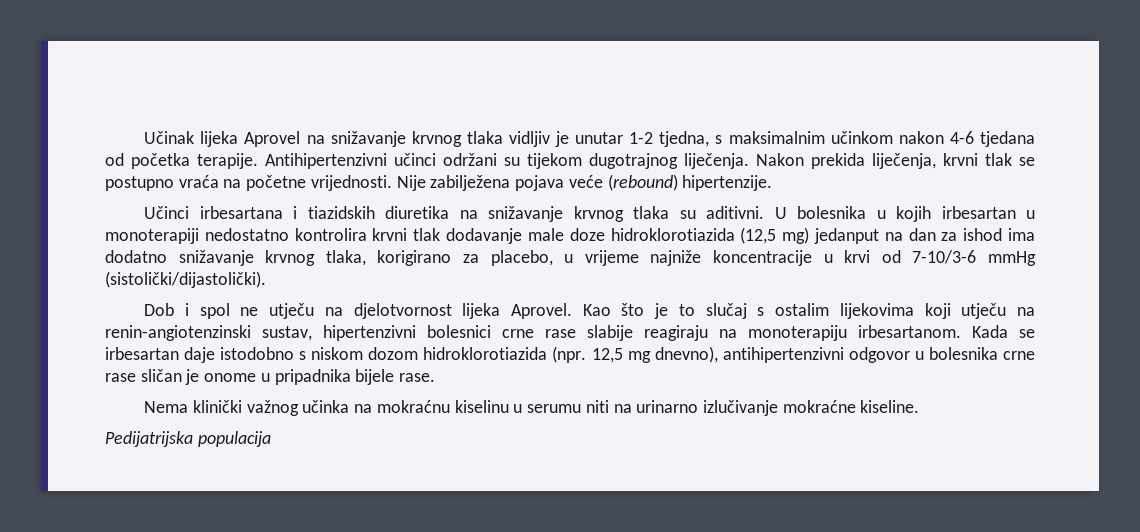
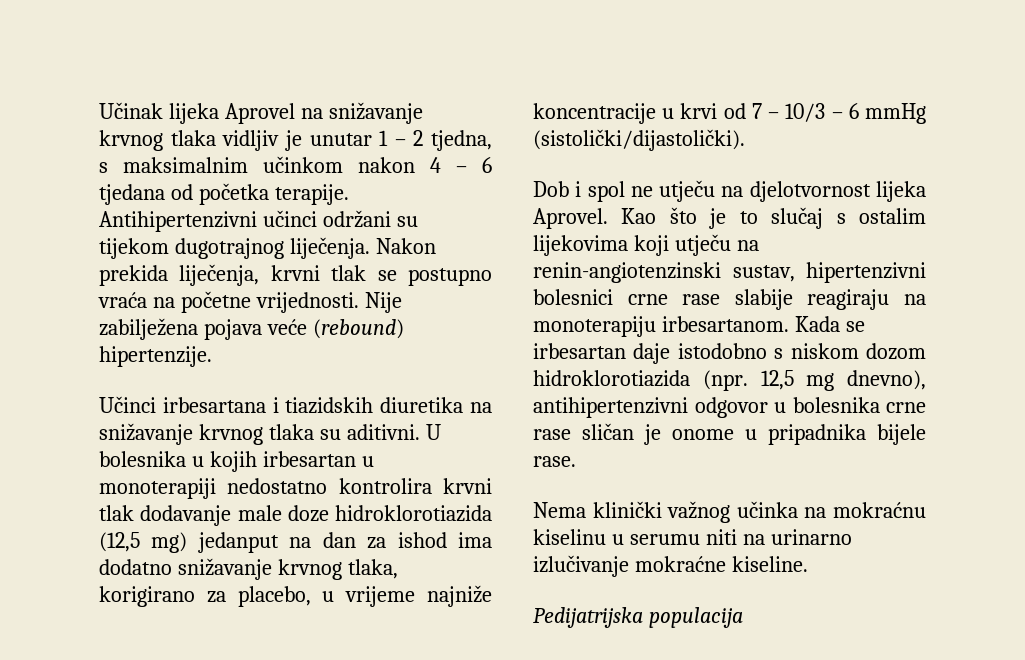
- Učinak lijeka Aprovel na snižavanje krvnog tlaka vidljiv je unutar 1-2 tjedna, s maksimalnim učinkom nakon 4-6 tjedana od početka terapije.
+ Učinak lijeka Aprovel na snižavanje krvnog tlaka vidljiv je unutar 1 – 2 tjedna, s maksimalnim učinkom nakon 4 – 6 tjedana od početka terapije.
- U bolesnika u kojih irbesartan u monoterapiji nedostatno kontrolira krvni tlak dodavanje male doze hidroklorotiazida (12,5 mg) jedanput na dan za ishod ima dodatno snižavanje krvnog tlaka, korigirano za placebo, u vrijeme najniže koncentracije u krvi od 7-10/3-6 mmHg (sistolički/dijastolički).
+ U bolesnika u kojih irbesartan u monoterapiji nedostatno kontrolira krvni tlak dodavanje male doze hidroklorotiazida (12,5 mg) jedanput na dan za ishod ima dodatno snižavanje krvnog tlaka, korigirano za placebo, u vrijeme najniže koncentracije u krvi od 7 – 10/3 – 6 mmHg (sistolički/dijastolički).

